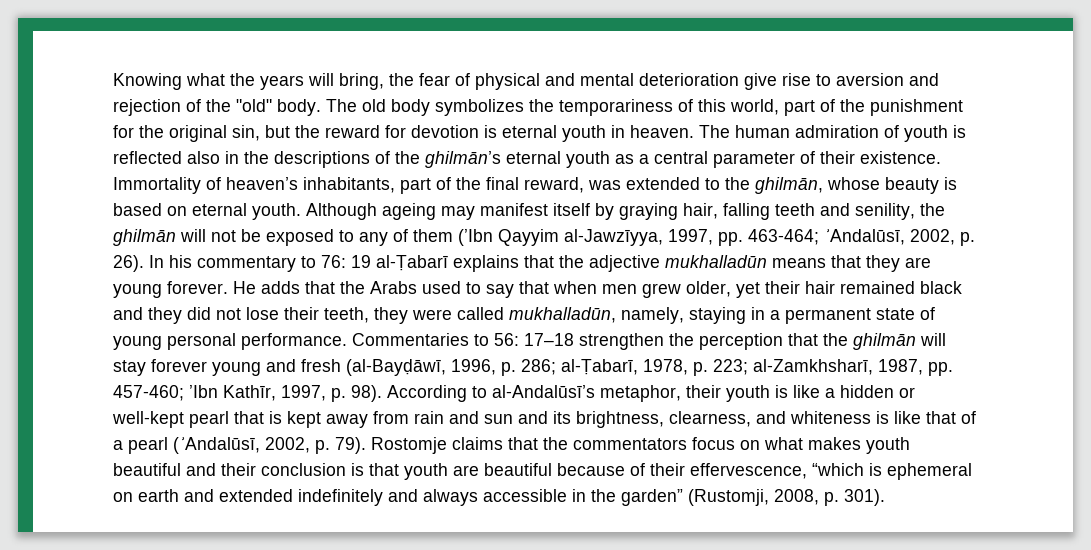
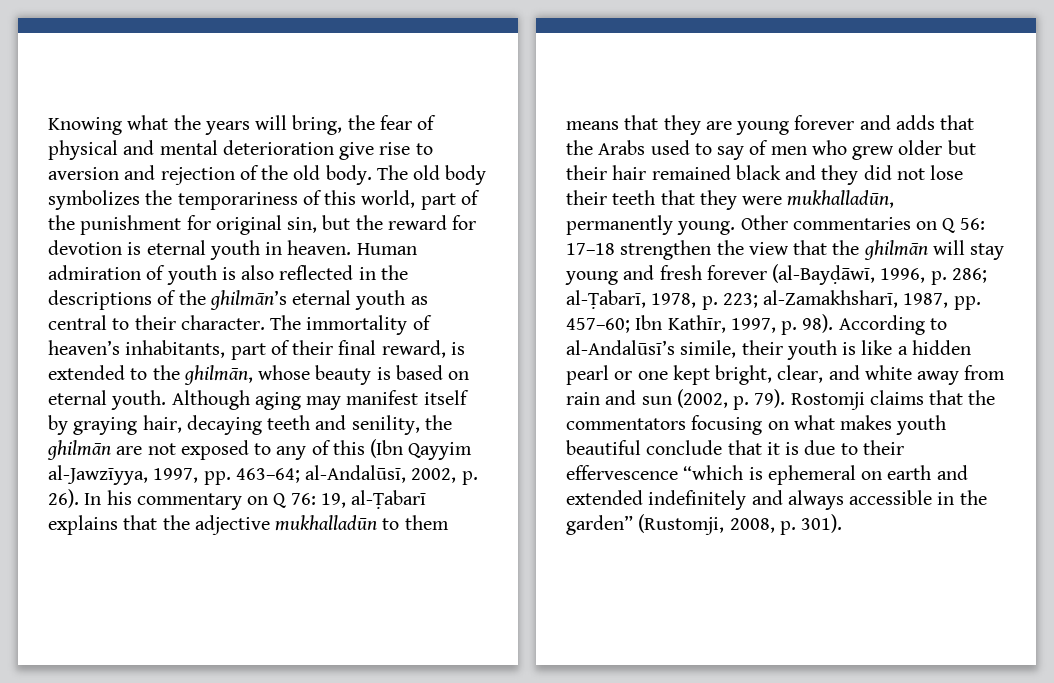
- Knowing what the years will bring, the fear of physical and mental deterioration give rise to aversion and rejection of the "old" body.
+ Knowing what the years will bring, the fear of physical and mental deterioration give rise to aversion and rejection of the old body.
- The old body symbolizes the temporariness of this world, part of the punishment for the original sin, but the reward for devotion is eternal youth in heaven.
+ The old body symbolizes the temporariness of this world, part of the punishment for original sin, but the reward for devotion is eternal youth in heaven.
- The human admiration of youth is reflected also in the descriptions of the ghilmān’s eternal youth as a central parameter of their existence. Immortality of heaven’s inhabitants, part of the final reward, was extended to the ghilmān, whose beauty is based on eternal youth.
+ Human admiration of youth is also reflected in the descriptions of the ghilmān’s eternal youth as central to their character. The immortality of heaven’s inhabitants, part of their final reward, is extended to the ghilmān, whose beauty is based on eternal youth.
- Although ageing may manifest itself by graying hair, falling teeth and senility, the ghilmān will not be exposed to any of them (ʼIbn Qayyim al-Jawzīyya, 1997, pp. 463-464; ʾAndalūsī, 2002, p. 26).
+ Although aging may manifest itself by graying hair, decaying teeth and senility, the ghilmān are not exposed to any of this (Ibn Qayyim al-Jawzīyya, 1997, pp. 463–64; al-Andalūsī, 2002, p. 26).
- In his commentary to 76: 19 al-Ṭabarī explains that the adjective mukhalladūn means that they are young forever. He adds that the Arabs used to say that when men grew older, yet their hair remained black and they did not lose their teeth, they were called mukhalladūn, namely, staying in a permanent state of young personal performance. Commentaries to 56: 17–18 strengthen the perception that the ghilmān will stay forever young and fresh (al-Bayḍāwī, 1996, p. 286; al-Ṭabarī, 1978, p. 223; al-Zamkhsharī, 1987, pp. 457-460; ʼIbn Kathīr, 1997, p. 98).
+ In his commentary on Q 76: 19, al-Ṭabarī explains that the adjective mukhalladūn to them means that they are young forever and adds that the Arabs used to say of men who grew older but their hair remained black and they did not lose their teeth that they were mukhalladūn, permanently young. Other commentaries on Q 56: 17–18 strengthen the view that the ghilmān will stay young and fresh forever (al-Bayḍāwī, 1996, p. 286; al-Ṭabarī, 1978, p. 223; al-Zamakhsharī, 1987, pp. 457–60; Ibn Kathīr, 1997, p. 98).
- According to al-Andalūsī’s metaphor, their youth is like a hidden or well-kept pearl that is kept away from rain and sun and its brightness, clearness, and whiteness is like that of a pearl (ʾAndalūsī, 2002, p. 79).
+ According to al-Andalūsī’s simile, their youth is like a hidden pearl or one kept bright, clear, and white away from rain and sun (2002, p. 79).
- Rostomje claims that the commentators focus on what makes youth beautiful and their conclusion is that youth are beautiful because of their effervescence, “which is ephemeral on earth and extended indefinitely and always accessible in the garden” (Rustomji, 2008, p. 301).
+ Rostomji claims that the commentators focusing on what makes youth beautiful conclude that it is due to their effervescence “which is ephemeral on earth and extended indefinitely and always accessible in the garden” (Rustomji, 2008, p. 301).

